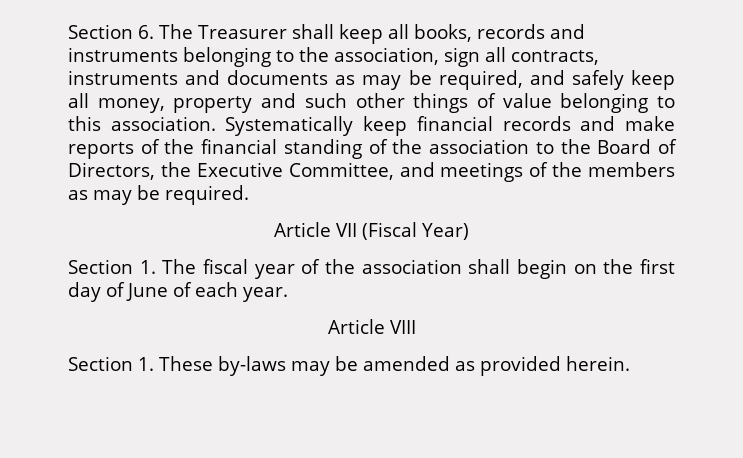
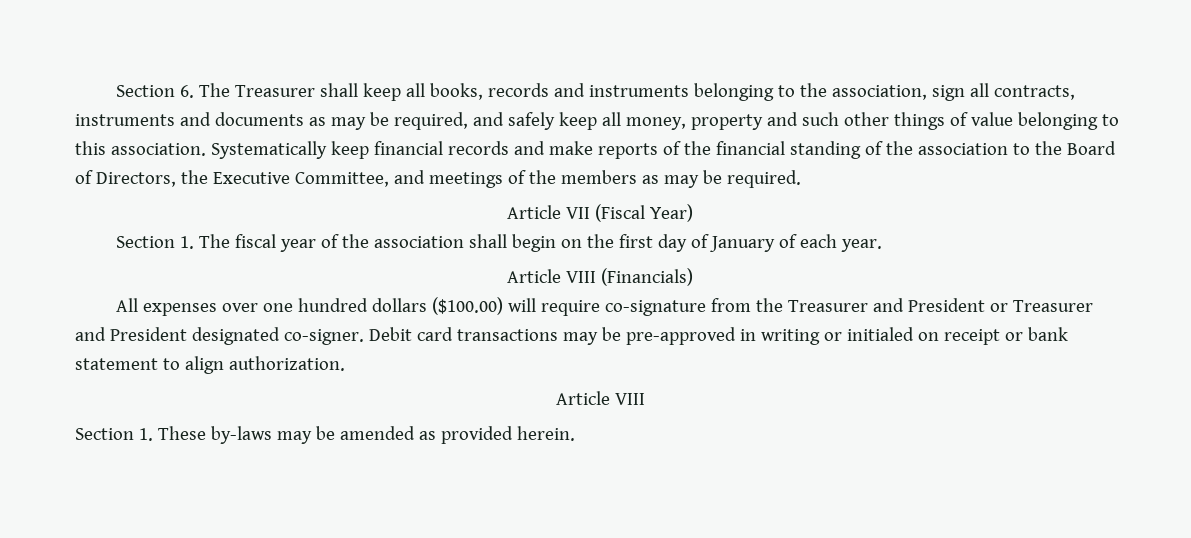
- Section 1. The fiscal year of the association shall begin on the first day of June of each year.
+ Section 1. The fiscal year of the association shall begin on the first day of January of each year.
+ Article VIII (Financials)
+ All expenses over one hundred dollars ($100.00) will require co-signature from the Treasurer and President or Treasurer and President designated co-signer. Debit card transactions may be pre-approved in writing or initialed on receipt or bank statement to align authorization.

